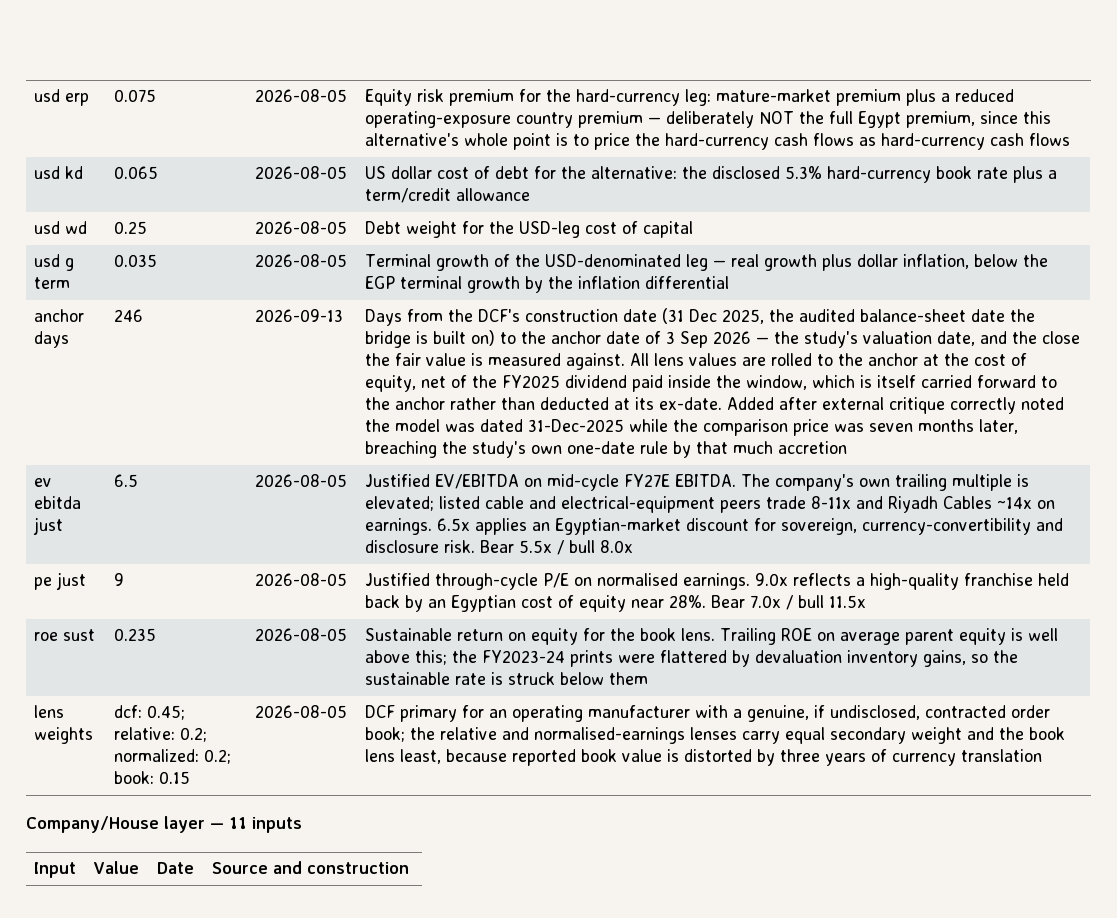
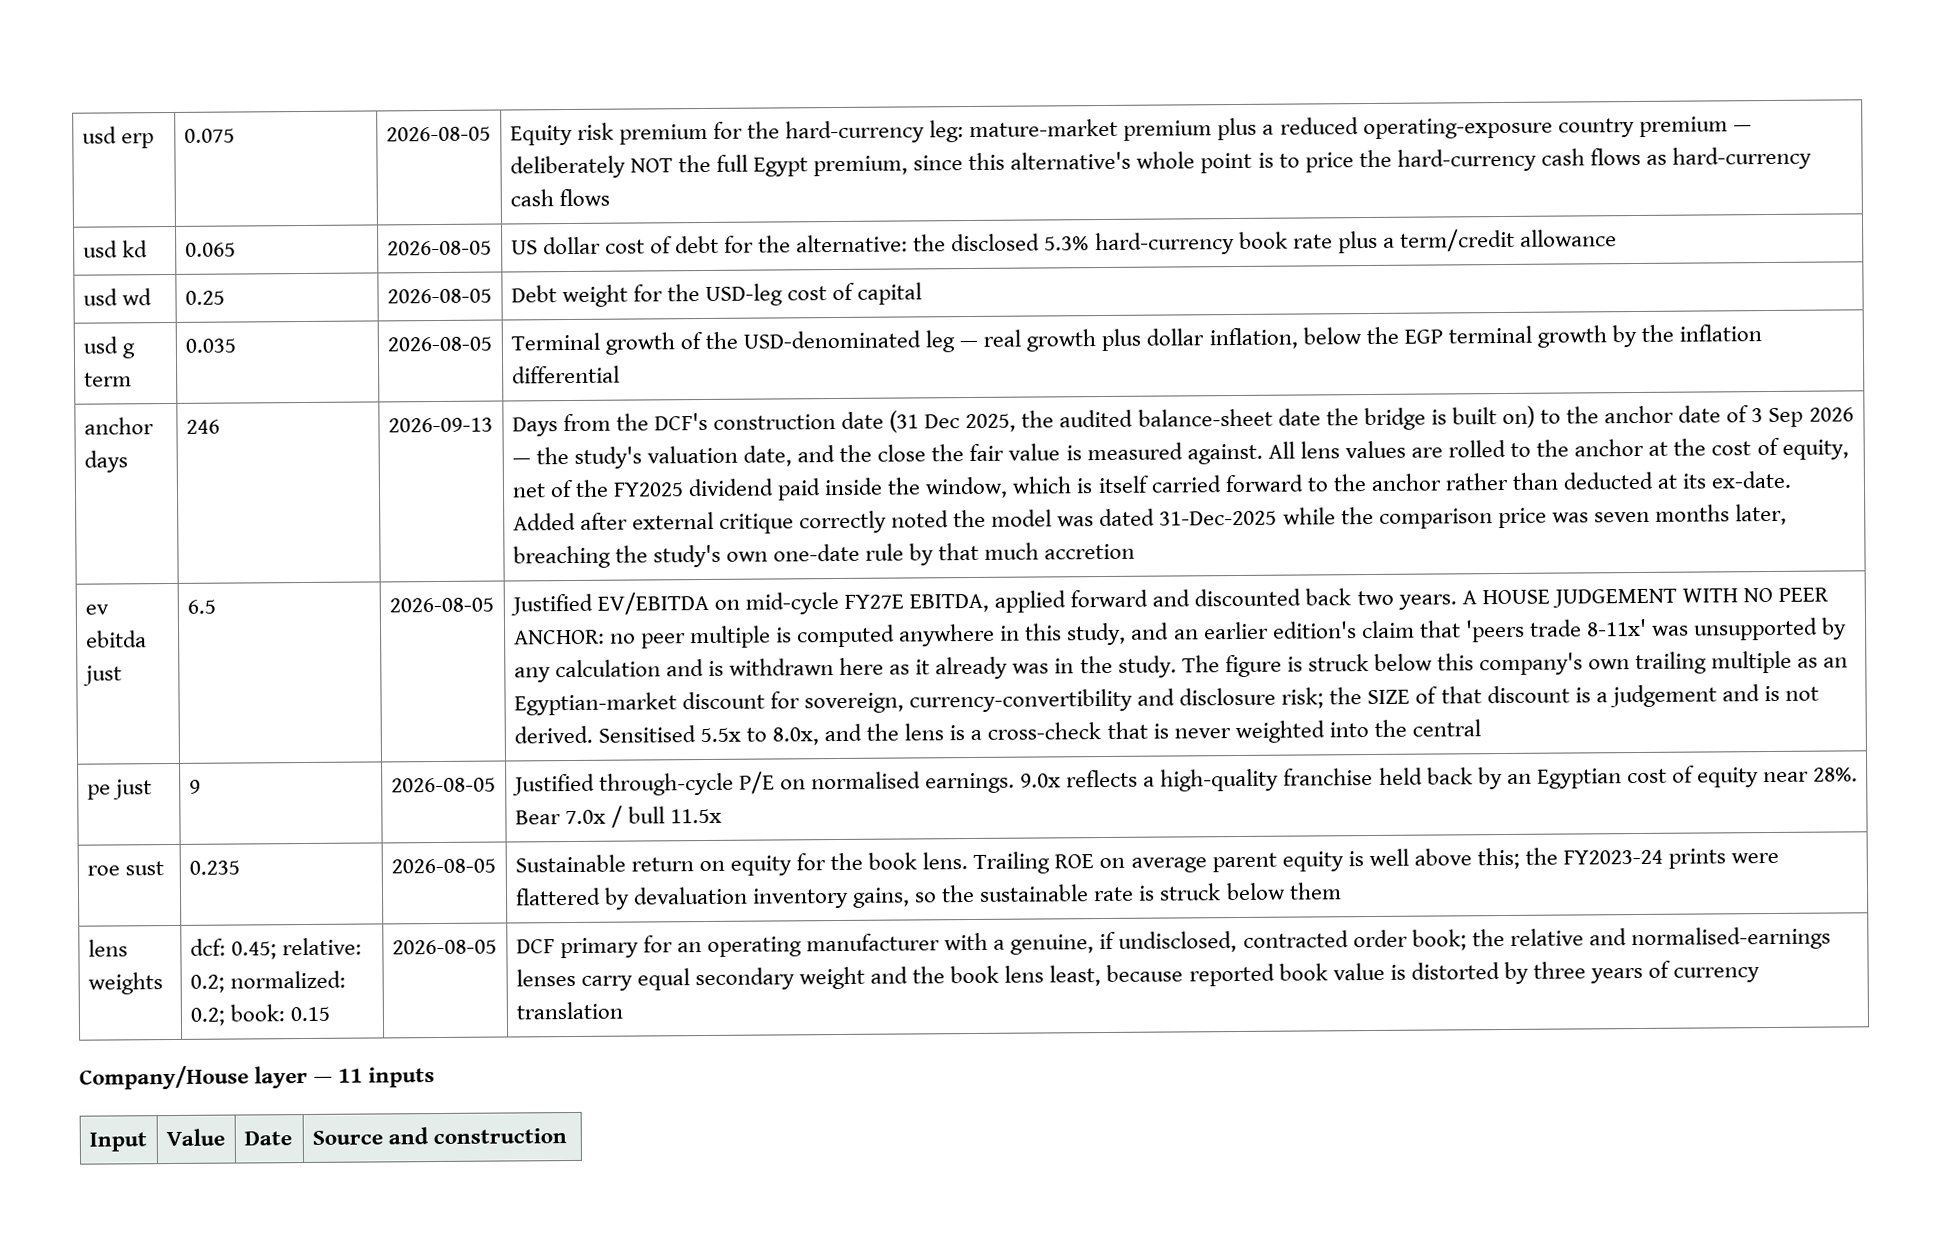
- Justified EV/EBITDA on mid-cycle FY27E EBITDA. The company's own trailing multiple is elevated; listed cable and electrical-equipment peers trade 8-11x and Riyadh Cables ~14x on earnings. 6.5x applies an Egyptian-market discount for sovereign, currency-convertibility and disclosure risk. Bear 5.5x / bull 8.0x
+ Justified EV/EBITDA on mid-cycle FY27E EBITDA, applied forward and discounted back two years. A HOUSE JUDGEMENT WITH NO PEER ANCHOR: no peer multiple is computed anywhere in this study, and an earlier edition's claim that 'peers trade 8-11x' was unsupported by any calculation and is withdrawn here as it already was in the study. The figure is struck below this company's own trailing multiple as an Egyptian-market discount for sovereign, currency-convertibility and disclosure risk; the SIZE of that discount is a judgement and is not derived. Sensitised 5.5x to 8.0x, and the lens is a cross-check that is never weighted into the central

